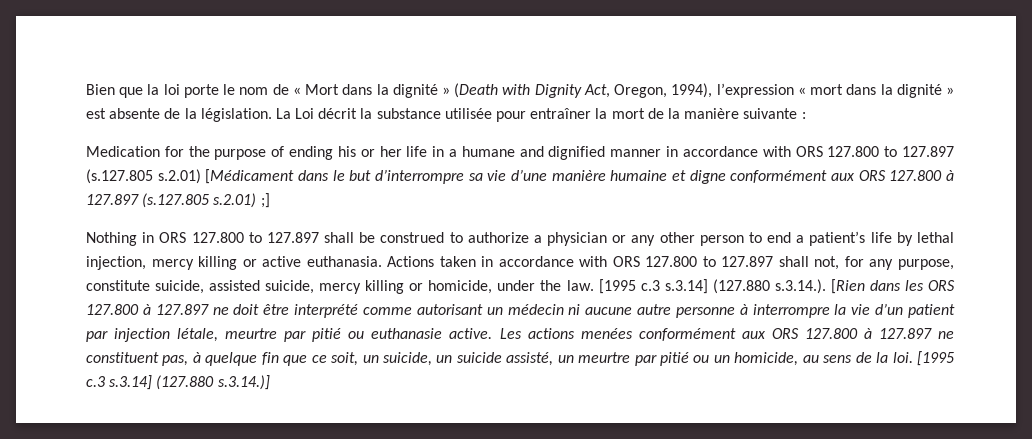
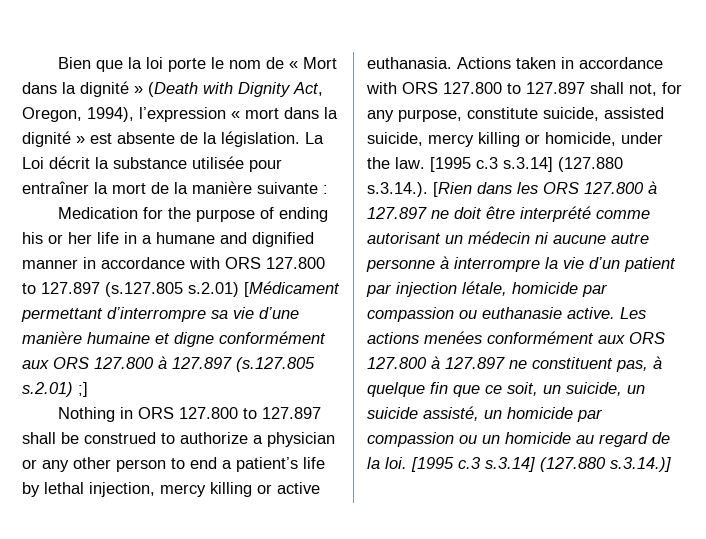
- Medication for the purpose of ending his or her life in a humane and dignified manner in accordance with ORS 127.800 to 127.897 (s.127.805 s.2.01) [Médicament dans le but d’interrompre sa vie d’une manière humaine et digne conformément aux ORS 127.800 à 127.897 (s.127.805 s.2.01) ;]
+ Medication for the purpose of ending his or her life in a humane and dignified manner in accordance with ORS 127.800 to 127.897 (s.127.805 s.2.01) [Médicament permettant d’interrompre sa vie d’une manière humaine et digne conformément aux ORS 127.800 à 127.897 (s.127.805 s.2.01) ;]
- [1995 c.3 s.3.14] (127.880 s.3.14.). [Rien dans les ORS 127.800 à 127.897 ne doit être interprété comme autorisant un médecin ni aucune autre personne à interrompre la vie d’un patient par injection létale, meurtre par pitié ou euthanasie active.
+ [1995 c.3 s.3.14] (127.880 s.3.14.). [Rien dans les ORS 127.800 à 127.897 ne doit être interprété comme autorisant un médecin ni aucune autre personne à interrompre la vie d’un patient par injection létale, homicide par compassion ou euthanasie active.
- Les actions menées conformément aux ORS 127.800 à 127.897 ne constituent pas, à quelque fin que ce soit, un suicide, un suicide assisté, un meurtre par pitié ou un homicide, au sens de la loi.
+ Les actions menées conformément aux ORS 127.800 à 127.897 ne constituent pas, à quelque fin que ce soit, un suicide, un suicide assisté, un homicide par compassion ou un homicide au regard de la loi.

